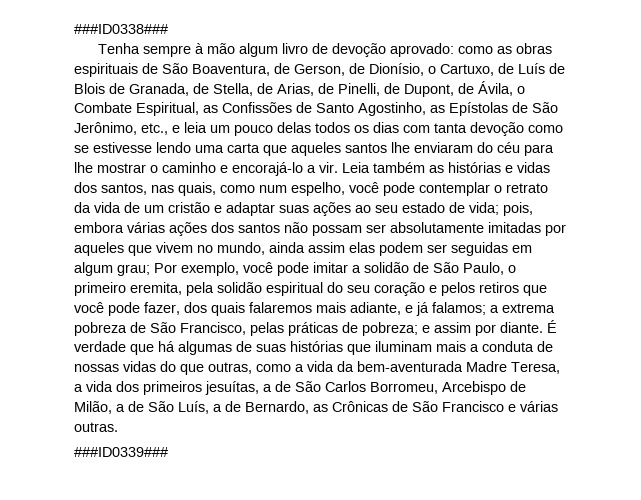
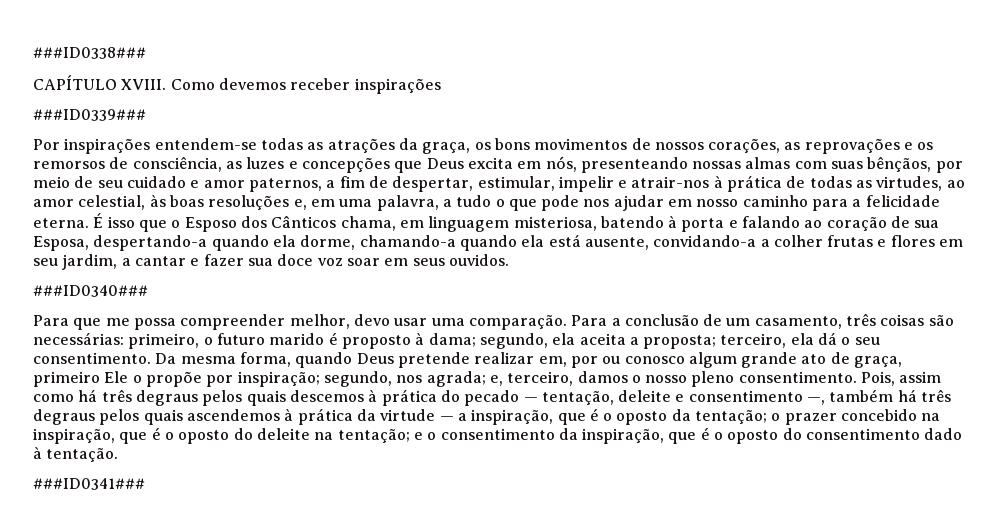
- Tenha sempre à mão algum livro de devoção aprovado: como as obras espirituais de São Boaventura, de Gerson, de Dionísio, o Cartuxo, de Luís de Blois de Granada, de Stella, de Arias, de Pinelli, de Dupont, de Ávila, o Combate Espiritual, as Confissões de Santo Agostinho, as Epístolas de São Jerônimo, etc., e leia um pouco delas todos os dias com tanta devoção como se estivesse lendo uma carta que aqueles santos lhe enviaram do céu para lhe mostrar o caminho e encorajá-lo a vir. Leia também as histórias e vidas dos santos, nas quais, como num espelho, você pode contemplar o retrato da vida de um cristão e adaptar suas ações ao seu estado de vida; pois, embora várias ações dos santos não possam ser absolutamente imitadas por aqueles que vivem no mundo, ainda assim elas podem ser seguidas em algum grau; Por exemplo, você pode imitar a solidão de São Paulo, o primeiro eremita, pela solidão espiritual do seu coração e pelos retiros que você pode fazer, dos quais falaremos mais adiante, e já falamos; a extrema pobreza de São Francisco, pelas práticas de pobreza; e assim por diante. É verdade que há algumas de suas histórias que iluminam mais a conduta de nossas vidas do que outras, como a vida da bem-aventurada Madre Teresa, a vida dos primeiros jesuítas, a de São Carlos Borromeu, Arcebispo de Milão, a de São Luís, a de Bernardo, as Crônicas de São Francisco e várias outras.
+ CAPÍTULO XVIII. Como devemos receber inspirações
  ###ID0339###
+ Por inspirações entendem-se todas as atrações da graça, os bons movimentos de nossos corações, as reprovações e os remorsos de consciência, as luzes e concepções que Deus excita em nós, presenteando nossas almas com suas bênçãos, por meio de seu cuidado e amor paternos, a fim de despertar, estimular, impelir e atrair-nos à prática de todas as virtudes, ao amor celestial, às boas resoluções e, em uma palavra, a tudo o que pode nos ajudar em nosso caminho para a felicidade eterna. É isso que o Esposo dos Cânticos chama, em linguagem misteriosa, batendo à porta e falando ao coração de sua Esposa, despertando-a quando ela dorme, chamando-a quando ela está ausente, convidando-a a colher frutas e flores em seu jardim, a cantar e fazer sua doce voz soar em seus ouvidos.
+ ###ID0340###
+ Para que me possa compreender melhor, devo usar uma comparação. Para a conclusão de um casamento, três coisas são necessárias: primeiro, o futuro marido é proposto à dama; segundo, ela aceita a proposta; terceiro, ela dá o seu consentimento. Da mesma forma, quando Deus pretende realizar em, por ou conosco algum grande ato de graça, primeiro Ele o propõe por inspiração; segundo, nos agrada; e, terceiro, damos o nosso pleno consentimento. Pois, assim como há três degraus pelos quais descemos à prática do pecado — tentação, deleite e consentimento —, também há três degraus pelos quais ascendemos à prática da virtude — a inspiração, que é o oposto da tentação; o prazer concebido na inspiração, que é o oposto do deleite na tentação; e o consentimento da inspiração, que é o oposto do consentimento dado à tentação.
+ ###ID0341###

